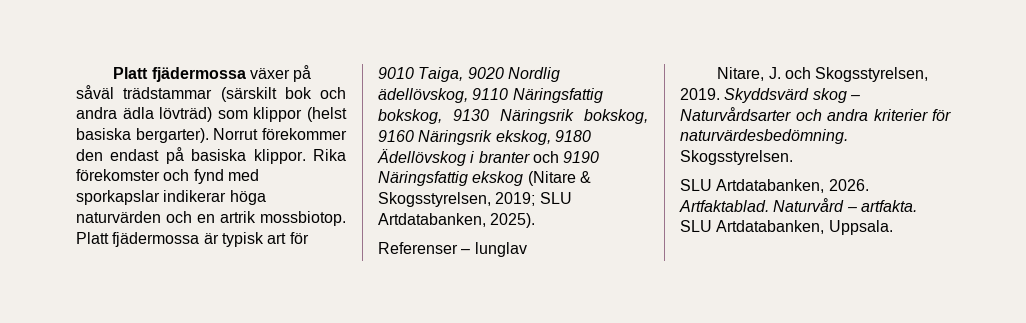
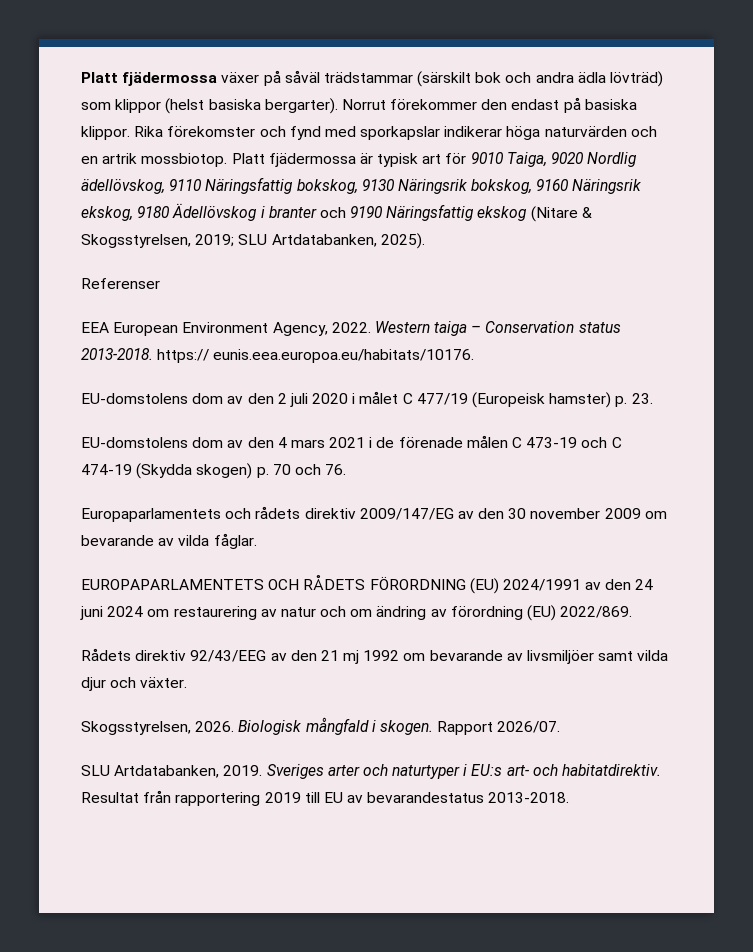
- Referenser – lunglav
- Nitare, J. och Skogsstyrelsen, 2019. Skyddsvärd skog – Naturvårdsarter och andra kriterier för naturvärdesbedömning. Skogsstyrelsen.
- SLU Artdatabanken, 2026. Artfaktablad. Naturvård – artfakta. SLU Artdatabanken, Uppsala.
+ Referenser
+ EEA European Environment Agency, 2022. Western taiga – Conservation status 2013-2018. https:// eunis.eea.europoa.eu/habitats/10176.
+ EU-domstolens dom av den 2 juli 2020 i målet C 477/19 (Europeisk hamster) p. 23.
+ EU-domstolens dom av den 4 mars 2021 i de förenade målen C 473-19 och C 474-19 (Skydda skogen) p. 70 och 76.
+ Europaparlamentets och rådets direktiv 2009/147/EG av den 30 november 2009 om bevarande av vilda fåglar.
+ EUROPAPARLAMENTETS OCH RÅDETS FÖRORDNING (EU) 2024/1991 av den 24 juni 2024 om restaurering av natur och om ändring av förordning (EU) 2022/869.
+ Rådets direktiv 92/43/EEG av den 21 mj 1992 om bevarande av livsmiljöer samt vilda djur och växter.
+ Skogsstyrelsen, 2026. Biologisk mångfald i skogen. Rapport 2026/07.
+ SLU Artdatabanken, 2019. Sveriges arter och naturtyper i EU:s art- och habitatdirektiv. Resultat från rapportering 2019 till EU av bevarandestatus 2013-2018.

